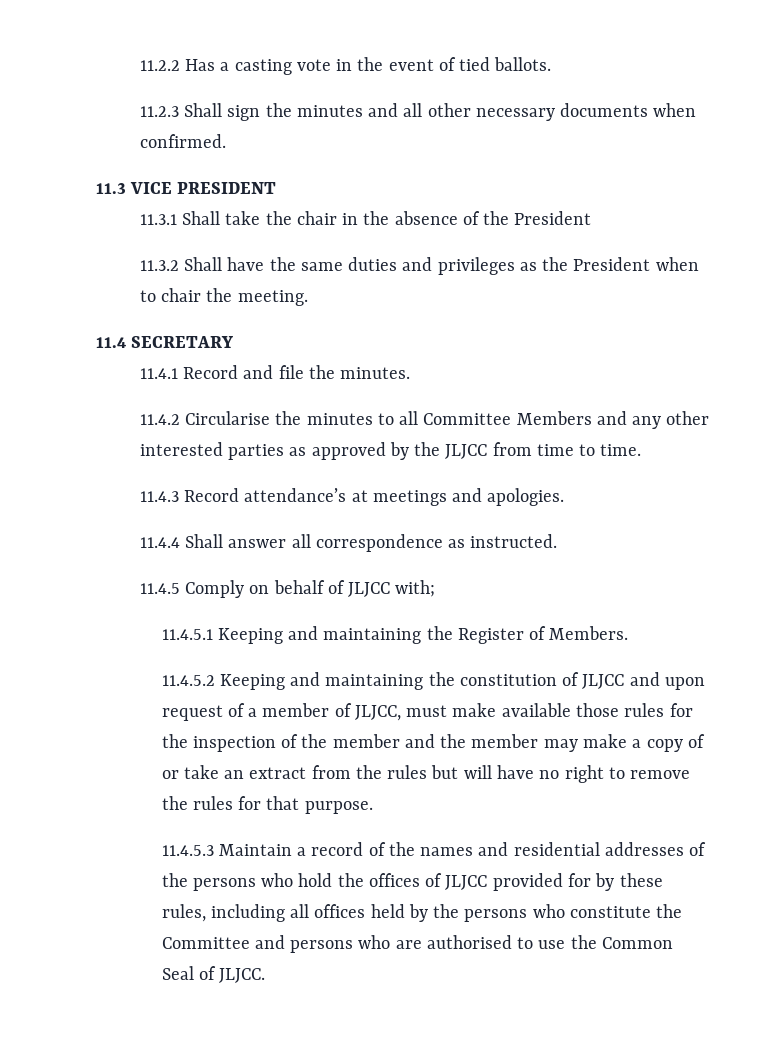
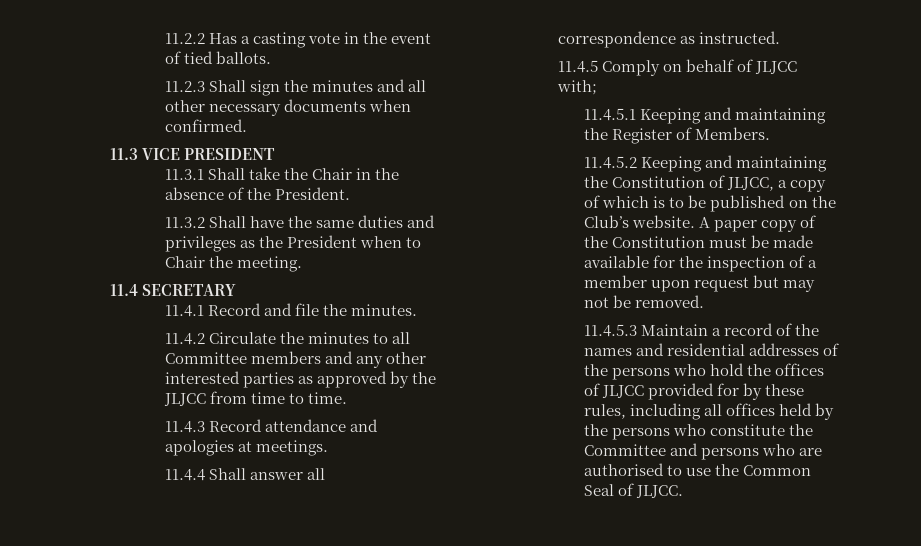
- 11.3.1 Shall take the chair in the absence of the President
+ 11.3.1 Shall take the Chair in the absence of the President.
- 11.3.2 Shall have the same duties and privileges as the President when to chair the meeting.
+ 11.3.2 Shall have the same duties and privileges as the President when to Chair the meeting.
- 11.4.2 Circularise the minutes to all Committee Members and any other interested parties as approved by the JLJCC from time to time.
+ 11.4.2 Circulate the minutes to all Committee members and any other interested parties as approved by the JLJCC from time to time.
- 11.4.3 Record attendance’s at meetings and apologies.
+ 11.4.3 Record attendance and apologies at meetings.
- 11.4.5.2 Keeping and maintaining the constitution of JLJCC and upon request of a member of JLJCC, must make available those rules for the inspection of the member and the member may make a copy of or take an extract from the rules but will have no right to remove the rules for that purpose.
+ 11.4.5.2 Keeping and maintaining the Constitution of JLJCC, a copy of which is to be published on the Club’s website. A paper copy of the Constitution must be made available for the inspection of a member upon request but may not be removed.

